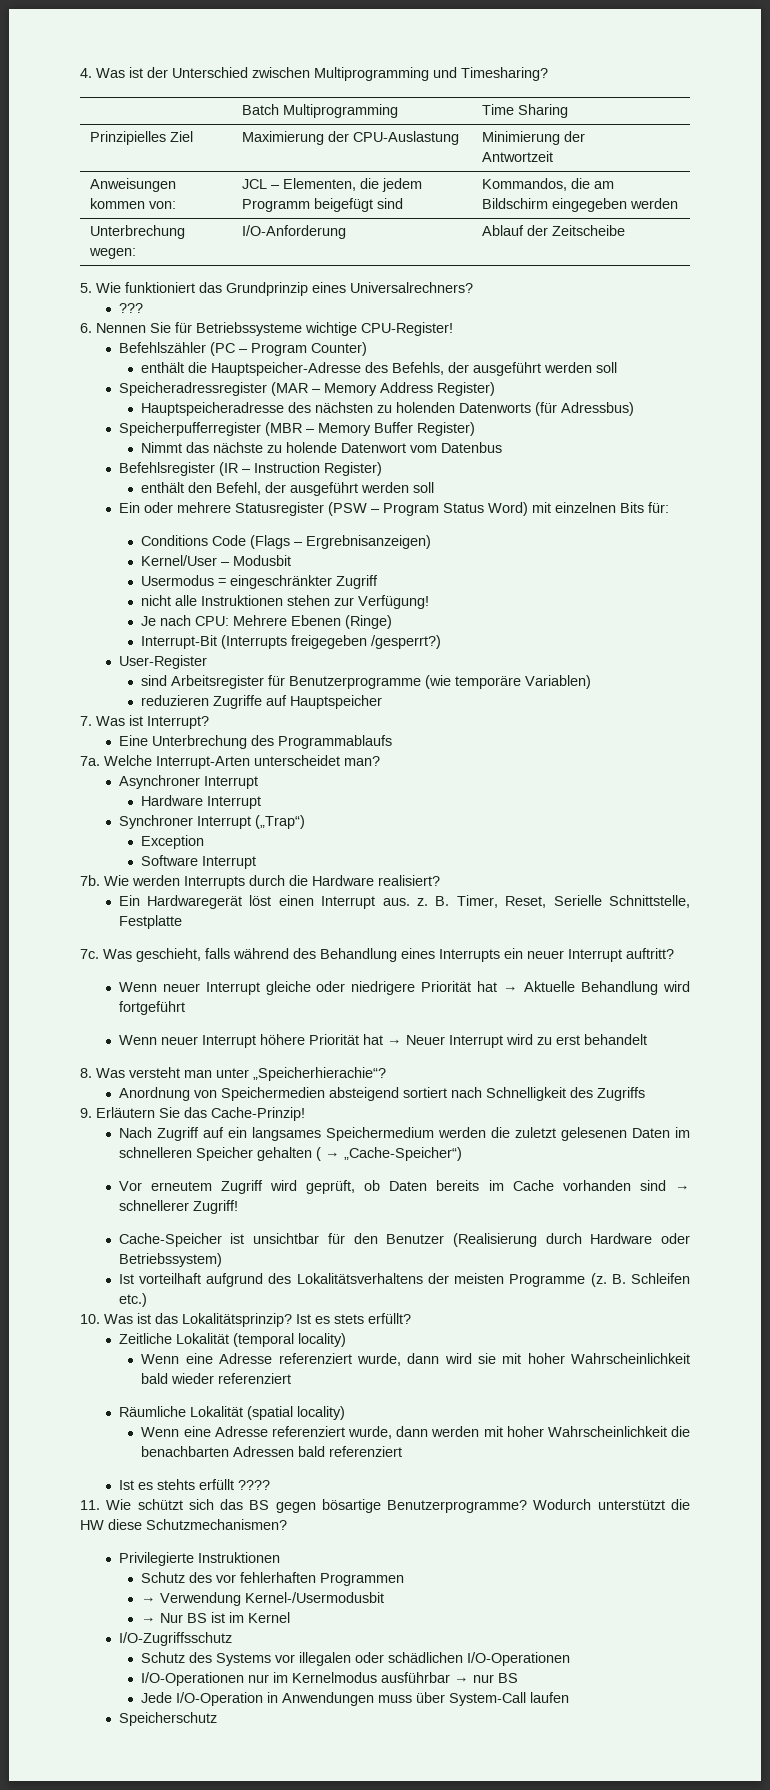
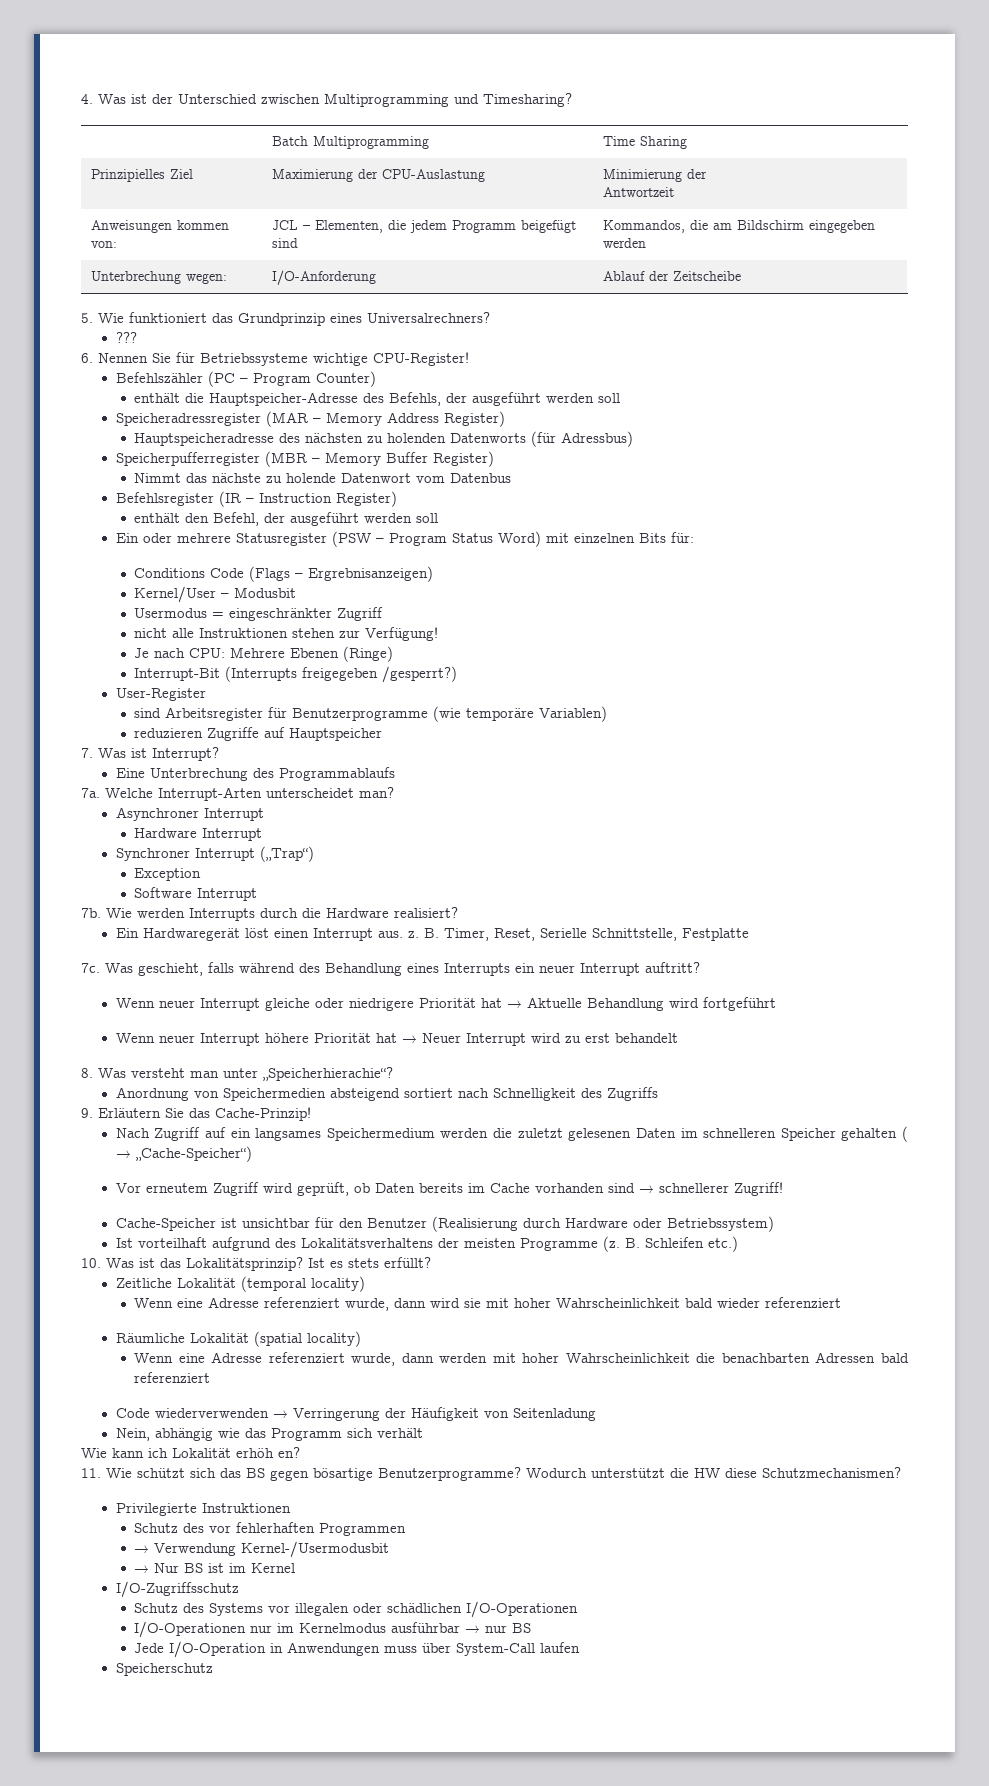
- Ist es stehts erfüllt ????
+ Code wiederverwenden → Verringerung der Häufigkeit von Seitenladung
+ Nein, abhängig wie das Programm sich verhält
+ Wie kann ich Lokalität erhöh en?

